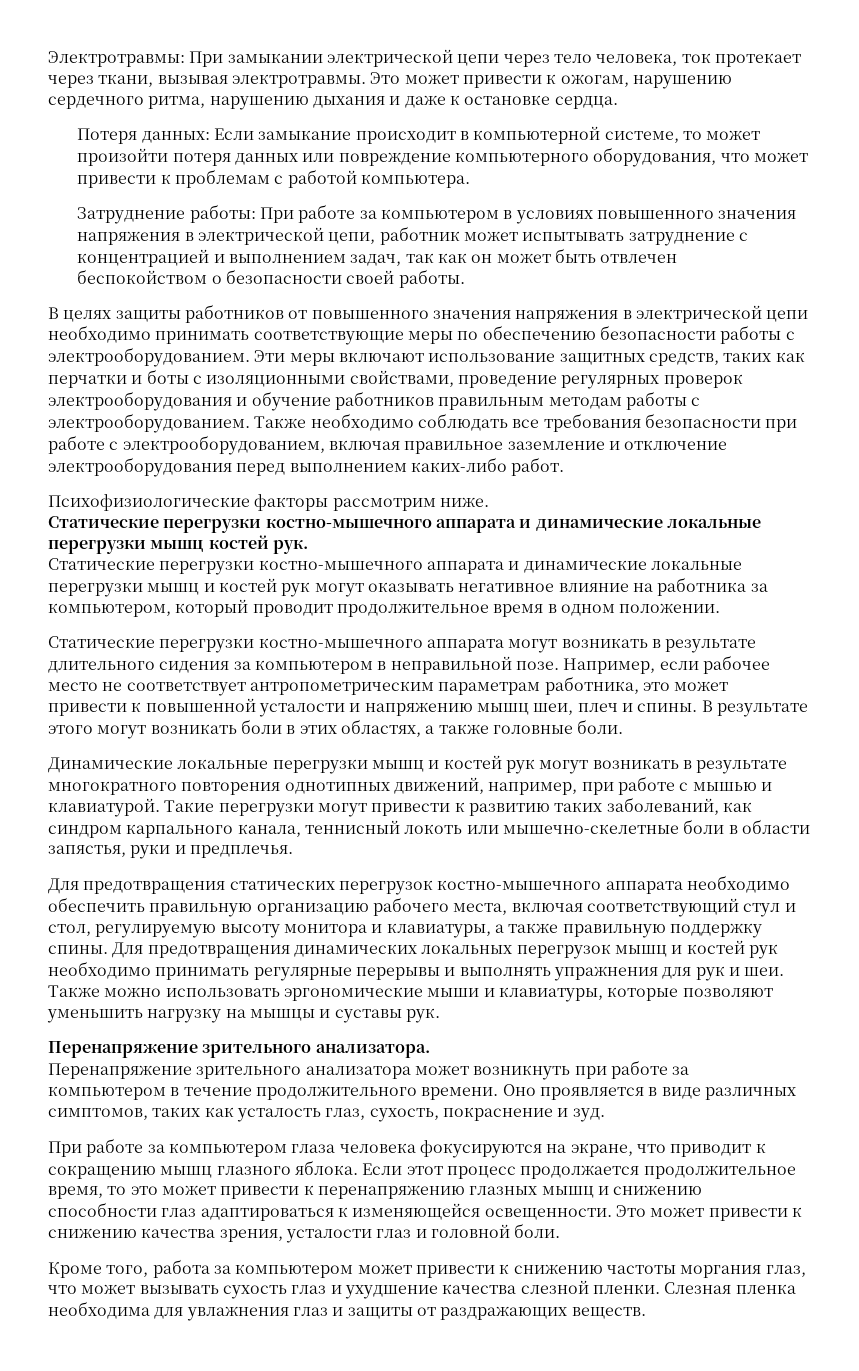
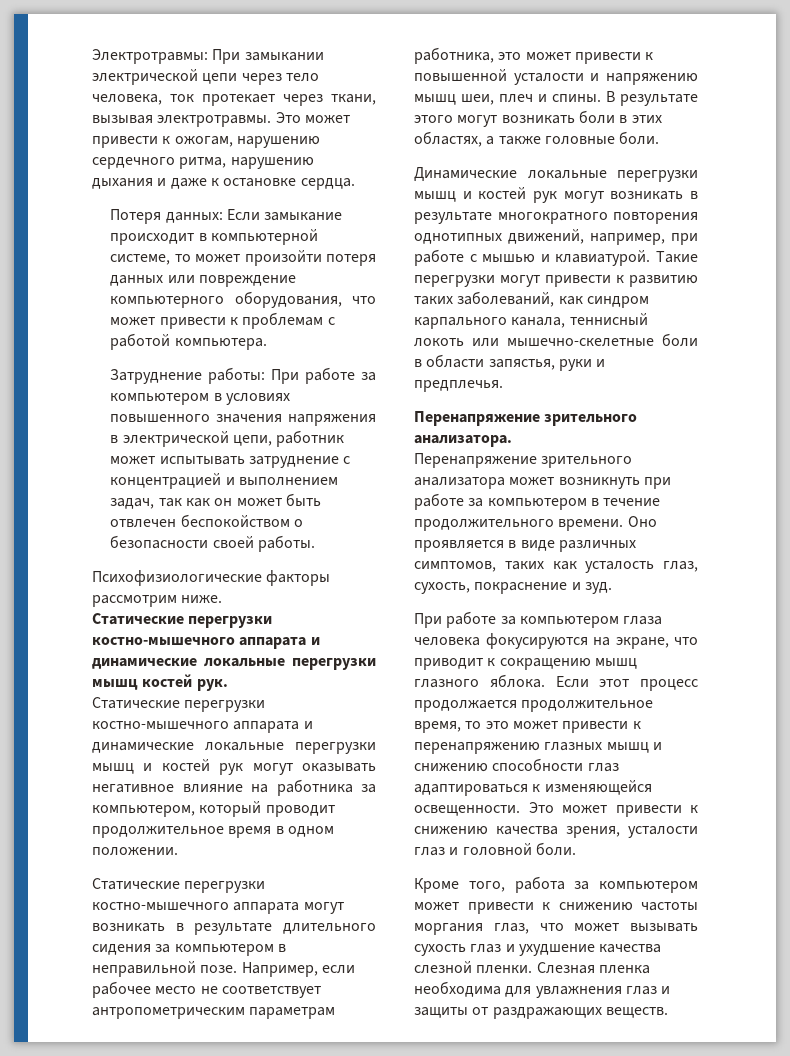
- В целях защиты работников от повышенного значения напряжения в электрической цепи необходимо принимать соответствующие меры по обеспечению безопасности работы с электрооборудованием. Эти меры включают использование защитных средств, таких как перчатки и боты с изоляционными свойствами, проведение регулярных проверок электрооборудования и обучение работников правильным методам работы с электрооборудованием. Также необходимо соблюдать все требования безопасности при работе с электрооборудованием, включая правильное заземление и отключение электрооборудования перед выполнением каких-либо работ.
- Для предотвращения статических перегрузок костно-мышечного аппарата необходимо обеспечить правильную организацию рабочего места, включая соответствующий стул и стол, регулируемую высоту монитора и клавиатуры, а также правильную поддержку спины. Для предотвращения динамических локальных перегрузок мышц и костей рук необходимо принимать регулярные перерывы и выполнять упражнения для рук и шеи. Также можно использовать эргономические мыши и клавиатуры, которые позволяют уменьшить нагрузку на мышцы и суставы рук.

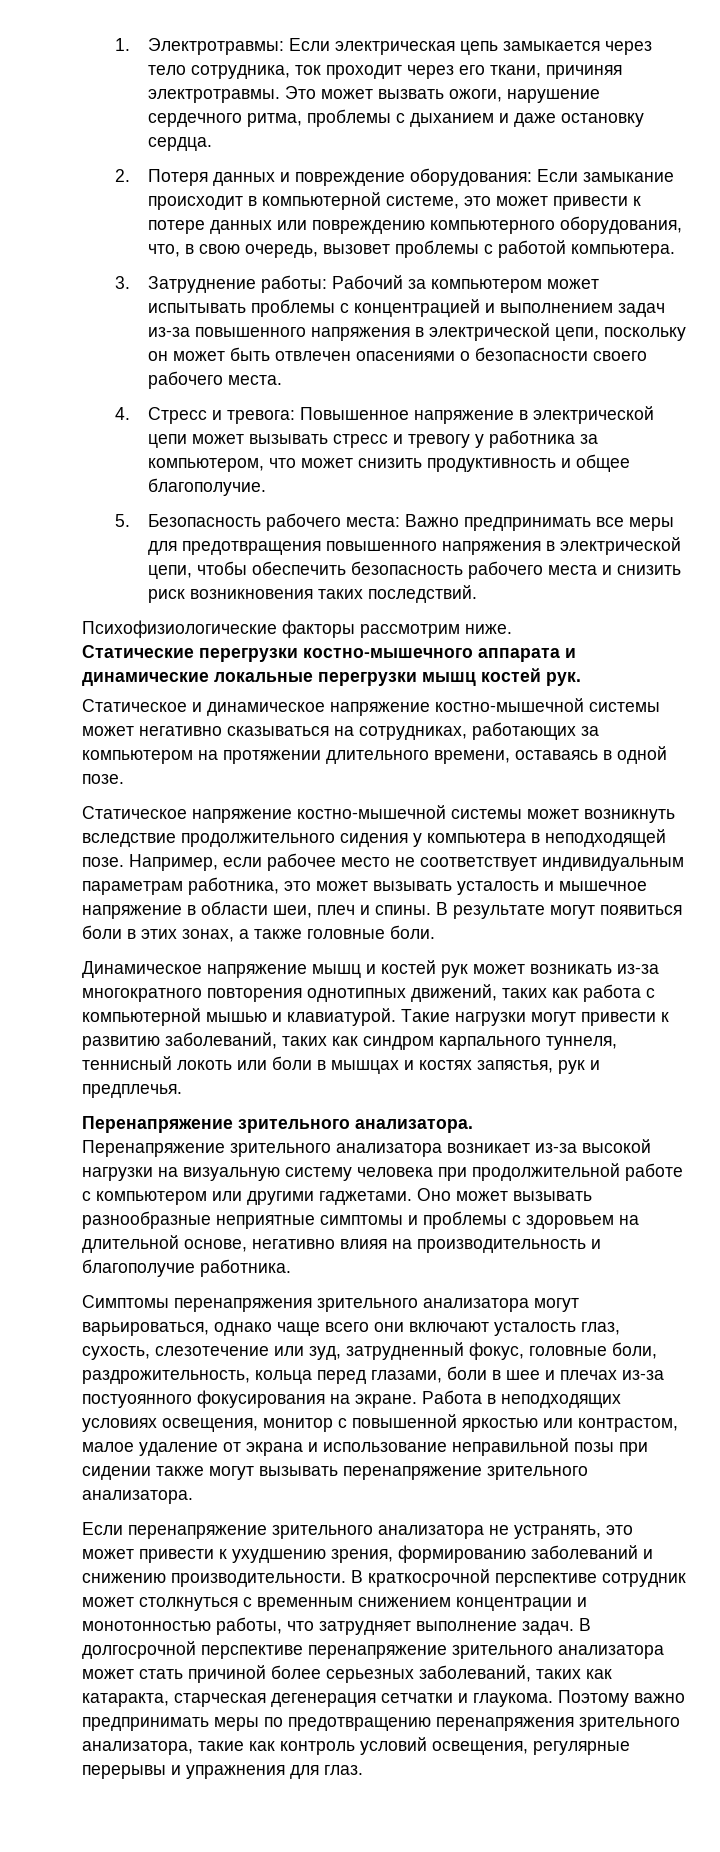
- Электротравмы: При замыкании электрической цепи через тело человека, ток протекает через ткани, вызывая электротравмы. Это может привести к ожогам, нарушению сердечного ритма, нарушению дыхания и даже к остановке сердца.
- Потеря данных: Если замыкание происходит в компьютерной системе, то может произойти потеря данных или повреждение компьютерного оборудования, что может привести к проблемам с работой компьютера.
+ 1. Электротравмы: Если электрическая цепь замыкается через тело сотрудника, ток проходит через его ткани, причиняя электротравмы. Это может вызвать ожоги, нарушение сердечного ритма, проблемы с дыханием и даже остановку сердца.
+ 2. Потеря данных и повреждение оборудования: Если замыкание происходит в компьютерной системе, это может привести к потере данных или повреждению компьютерного оборудования, что, в свою очередь, вызовет проблемы с работой компьютера.
- Затруднение работы: При работе за компьютером в условиях повышенного значения напряжения в электрической цепи, работник может испытывать затруднение с концентрацией и выполнением задач, так как он может быть отвлечен беспокойством о безопасности своей работы.
+ 3. Затруднение работы: Рабочий за компьютером может испытывать проблемы с концентрацией и выполнением задач из-за повышенного напряжения в электрической цепи, поскольку он может быть отвлечен опасениями о безопасности своего рабочего места.
+ 4. Стресс и тревога: Повышенное напряжение в электрической цепи может вызывать стресс и тревогу у работника за компьютером, что может снизить продуктивность и общее благополучие.
+ 5. Безопасность рабочего места: Важно предпринимать все меры для предотвращения повышенного напряжения в электрической цепи, чтобы обеспечить безопасность рабочего места и снизить риск возникновения таких последствий.
- Статические перегрузки костно-мышечного аппарата и динамические локальные перегрузки мышц и костей рук могут оказывать негативное влияние на работника за компьютером, который проводит продолжительное время в одном положении.
- Статические перегрузки костно-мышечного аппарата могут возникать в результате длительного сидения за компьютером в неправильной позе.
+ Статическое и динамическое напряжение костно-мышечной системы может негативно сказываться на сотрудниках, работающих за компьютером на протяжении длительного времени, оставаясь в одной позе.
+ Статическое напряжение костно-мышечной системы может возникнуть вследствие продолжительного сидения у компьютера в неподходящей позе.
- Например, если рабочее место не соответствует антропометрическим параметрам работника, это может привести к повышенной усталости и напряжению мышц шеи, плеч и спины.
+ Например, если рабочее место не соответствует индивидуальным параметрам работника, это может вызывать усталость и мышечное напряжение в области шеи, плеч и спины.
- В результате этого могут возникать боли в этих областях, а также головные боли.
+ В результате могут появиться боли в этих зонах, а также головные боли.
- Динамические локальные перегрузки мышц и костей рук могут возникать в результате многократного повторения однотипных движений, например, при работе с мышью и клавиатурой.
+ Динамическое напряжение мышц и костей рук может возникать из-за многократного повторения однотипных движений, таких как работа с компьютерной мышью и клавиатурой.
- Такие перегрузки могут привести к развитию таких заболеваний, как синдром карпального канала, теннисный локоть или мышечно-скелетные боли в области запястья, руки и предплечья.
+ Такие нагрузки могут привести к развитию заболеваний, таких как синдром карпального туннеля, теннисный локоть или боли в мышцах и костях запястья, рук и предплечья.
- Перенапряжение зрительного анализатора может возникнуть при работе за компьютером в течение продолжительного времени. Оно проявляется в виде различных симптомов, таких как усталость глаз, сухость, покраснение и зуд.
- При работе за компьютером глаза человека фокусируются на экране, что приводит к сокращению мышц глазного яблока. Если этот процесс продолжается продолжительное время, то это может привести к перенапряжению глазных мышц и снижению способности глаз адаптироваться к изменяющейся освещенности. Это может привести к снижению качества зрения, усталости глаз и головной боли.
- Кроме того, работа за компьютером может привести к снижению частоты моргания глаз, что может вызывать сухость глаз и ухудшение качества слезной пленки. Слезная пленка необходима для увлажнения глаз и защиты от раздражающих веществ.
+ Перенапряжение зрительного анализатора возникает из-за высокой нагрузки на визуальную систему человека при продолжительной работе с компьютером или другими гаджетами. Оно может вызывать разнообразные неприятные симптомы и проблемы с здоровьем на длительной основе, негативно влияя на производительность и благополучие работника.
+ Симптомы перенапряжения зрительного анализатора могут варьироваться, однако чаще всего они включают усталость глаз, сухость, слезотечение или зуд, затрудненный фокус, головные боли, раздрожительность, кольца перед глазами, боли в шее и плечах из-за постуоянного фокусирования на экране. Работа в неподходящих условиях освещения, монитор с повышенной яркостью или контрастом, малое удаление от экрана и использование неправильной позы при сидении также могут вызывать перенапряжение зрительного анализатора.
+ Если перенапряжение зрительного анализатора не устранять, это может привести к ухудшению зрения, формированию заболеваний и снижению производительности. В краткосрочной перспективе сотрудник может столкнуться с временным снижением концентрации и монотонностью работы, что затрудняет выполнение задач. В долгосрочной перспективе перенапряжение зрительного анализатора может стать причиной более серьезных заболеваний, таких как катаракта, старческая дегенерация сетчатки и глаукома. Поэтому важно предпринимать меры по предотвращению перенапряжения зрительного анализатора, такие как контроль условий освещения, регулярные перерывы и упражнения для глаз.

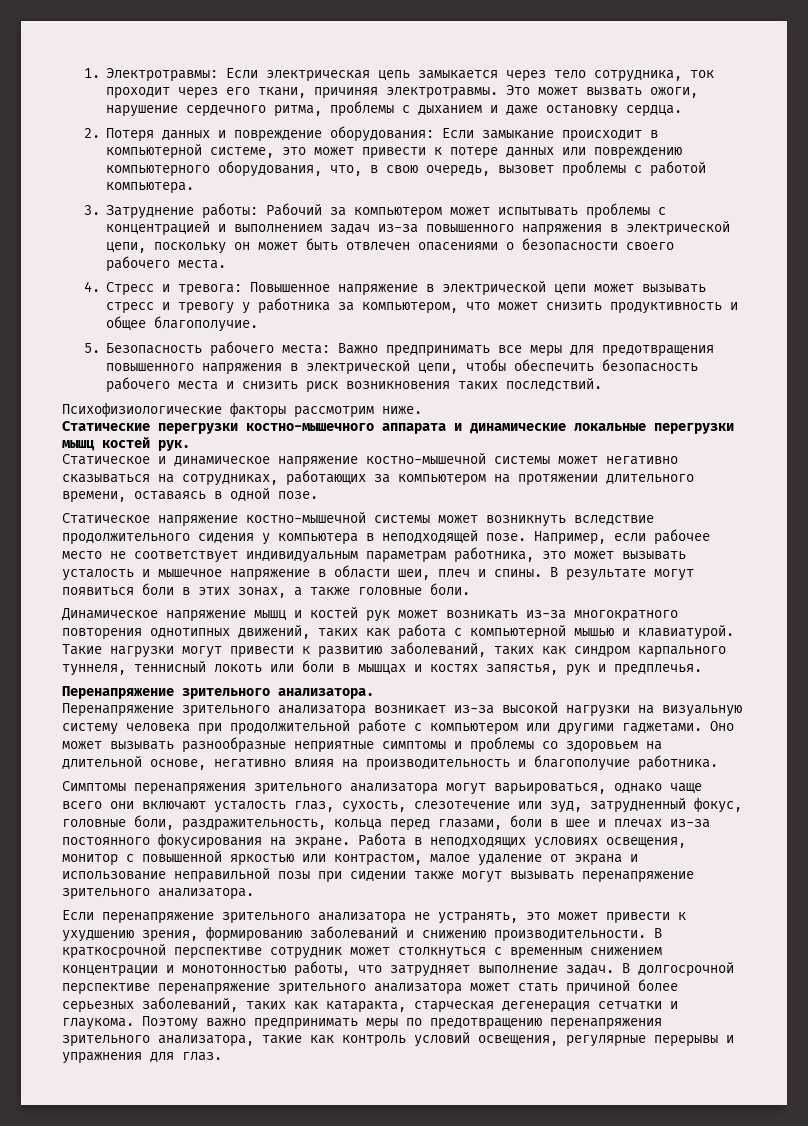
- Оно может вызывать разнообразные неприятные симптомы и проблемы с здоровьем на длительной основе, негативно влияя на производительность и благополучие работника.
+ Оно может вызывать разнообразные неприятные симптомы и проблемы со здоровьем на длительной основе, негативно влияя на производительность и благополучие работника.
- Симптомы перенапряжения зрительного анализатора могут варьироваться, однако чаще всего они включают усталость глаз, сухость, слезотечение или зуд, затрудненный фокус, головные боли, раздрожительность, кольца перед глазами, боли в шее и плечах из-за постуоянного фокусирования на экране.
+ Симптомы перенапряжения зрительного анализатора могут варьироваться, однако чаще всего они включают усталость глаз, сухость, слезотечение или зуд, затрудненный фокус, головные боли, раздражительность, кольца перед глазами, боли в шее и плечах из-за постоянного фокусирования на экране.

